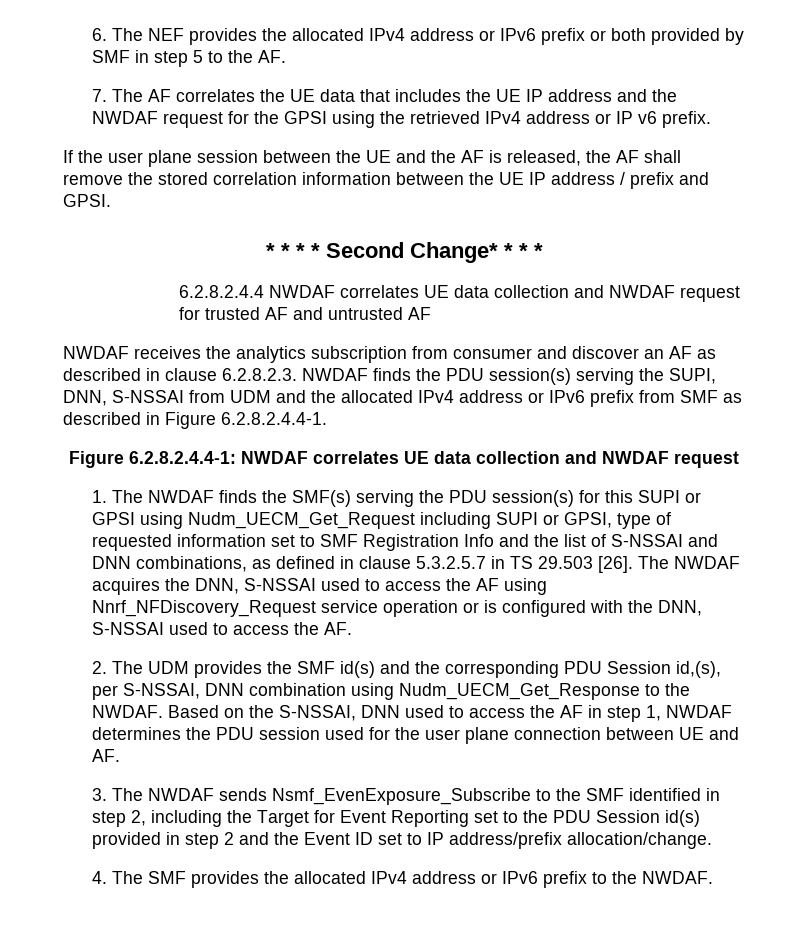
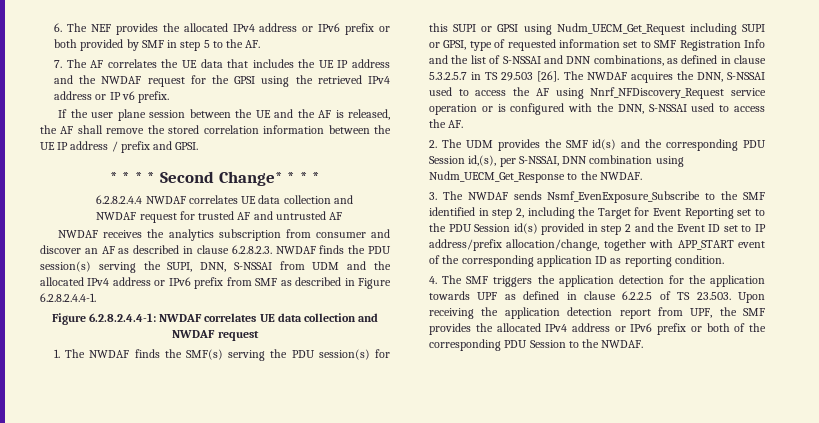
- Based on the S-NSSAI, DNN used to access the AF in step 1, NWDAF determines the PDU session used for the user plane connection between UE and AF.
- 3. The NWDAF sends Nsmf_EvenExposure_Subscribe to the SMF identified in step 2, including the Target for Event Reporting set to the PDU Session id(s) provided in step 2 and the Event ID set to IP address/prefix allocation/change.
- 4. The SMF provides the allocated IPv4 address or IPv6 prefix to the NWDAF.
+ 3. The NWDAF sends Nsmf_EvenExposure_Subscribe to the SMF identified in step 2, including the Target for Event Reporting set to the PDU Session id(s) provided in step 2 and the Event ID set to IP address/prefix allocation/change, together with APP_START event of the corresponding application ID as reporting condition.
+ 4. The SMF triggers the application detection for the application towards UPF as defined in clause 6.2.2.5 of TS 23.503. Upon receiving the application detection report from UPF, the SMF provides the allocated IPv4 address or IPv6 prefix or both of the corresponding PDU Session to the NWDAF.

